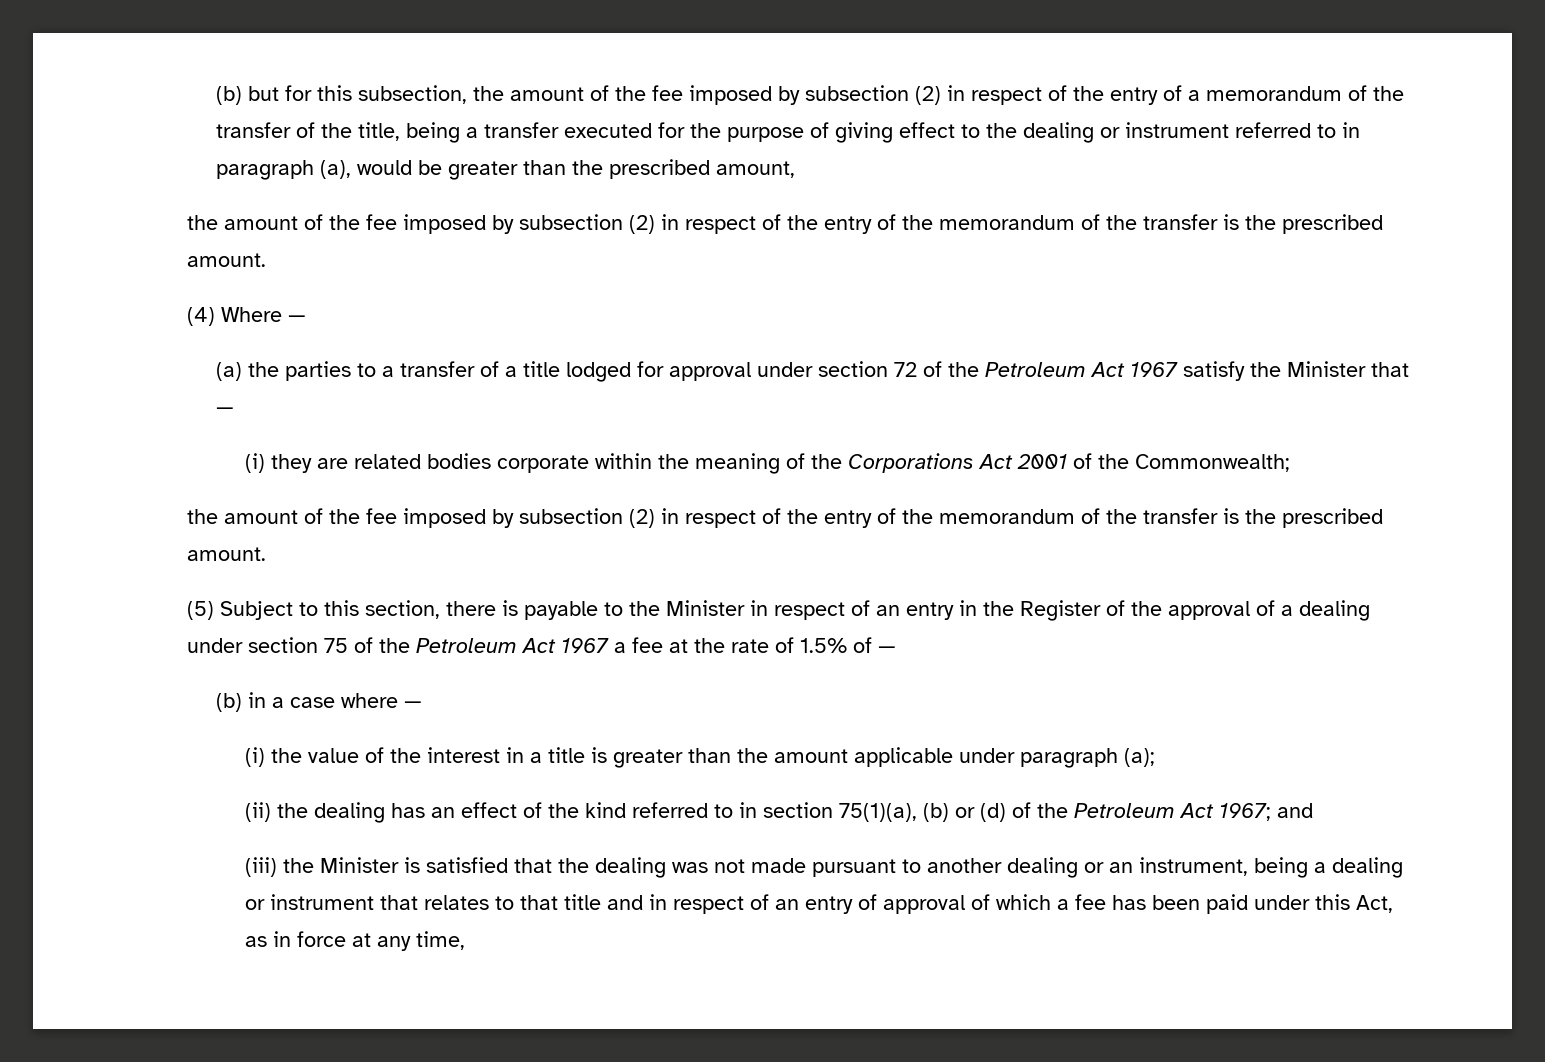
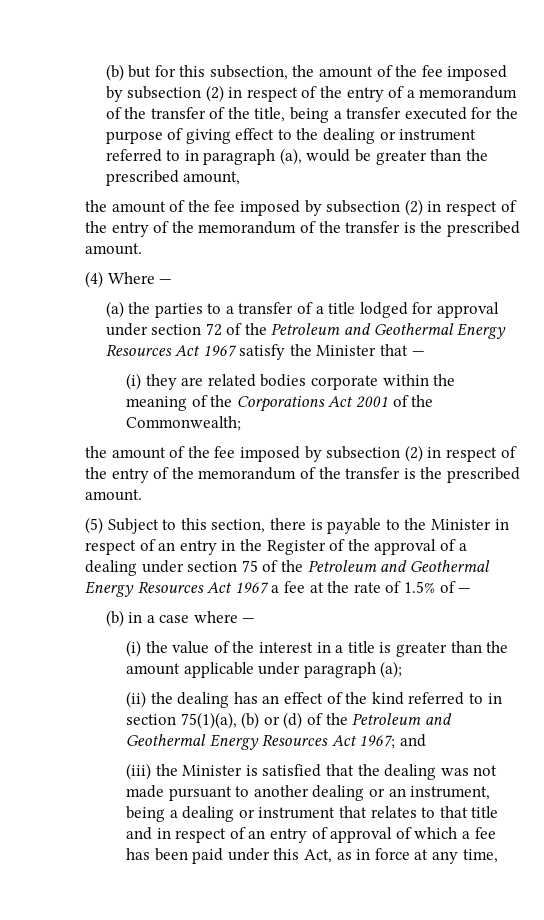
- (a) the parties to a transfer of a title lodged for approval under section 72 of the Petroleum Act 1967 satisfy the Minister that —
+ (a) the parties to a transfer of a title lodged for approval under section 72 of the Petroleum and Geothermal Energy Resources Act 1967 satisfy the Minister that —
- (5) Subject to this section, there is payable to the Minister in respect of an entry in the Register of the approval of a dealing under section 75 of the Petroleum Act 1967 a fee at the rate of 1.5% of —
+ (5) Subject to this section, there is payable to the Minister in respect of an entry in the Register of the approval of a dealing under section 75 of the Petroleum and Geothermal Energy Resources Act 1967 a fee at the rate of 1.5% of —
- (ii) the dealing has an effect of the kind referred to in section 75(1)(a), (b) or (d) of the Petroleum Act 1967; and
+ (ii) the dealing has an effect of the kind referred to in section 75(1)(a), (b) or (d) of the Petroleum and Geothermal Energy Resources Act 1967; and

